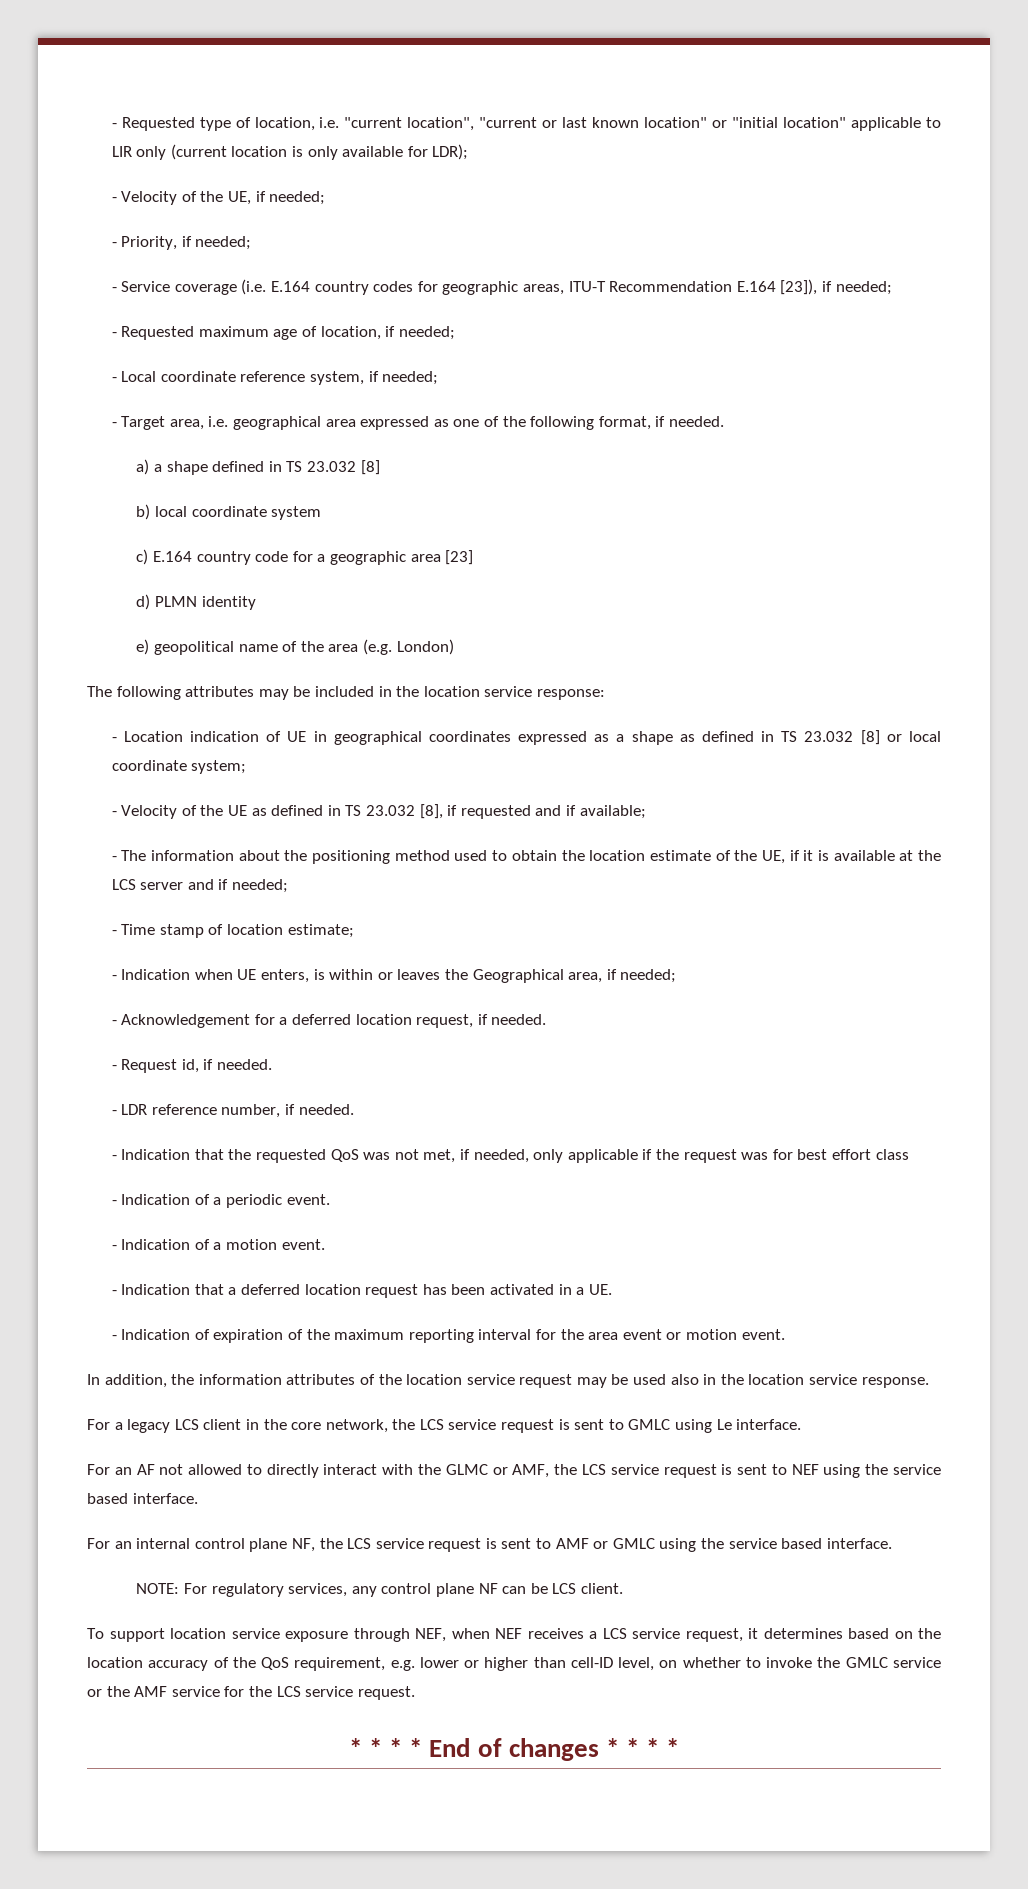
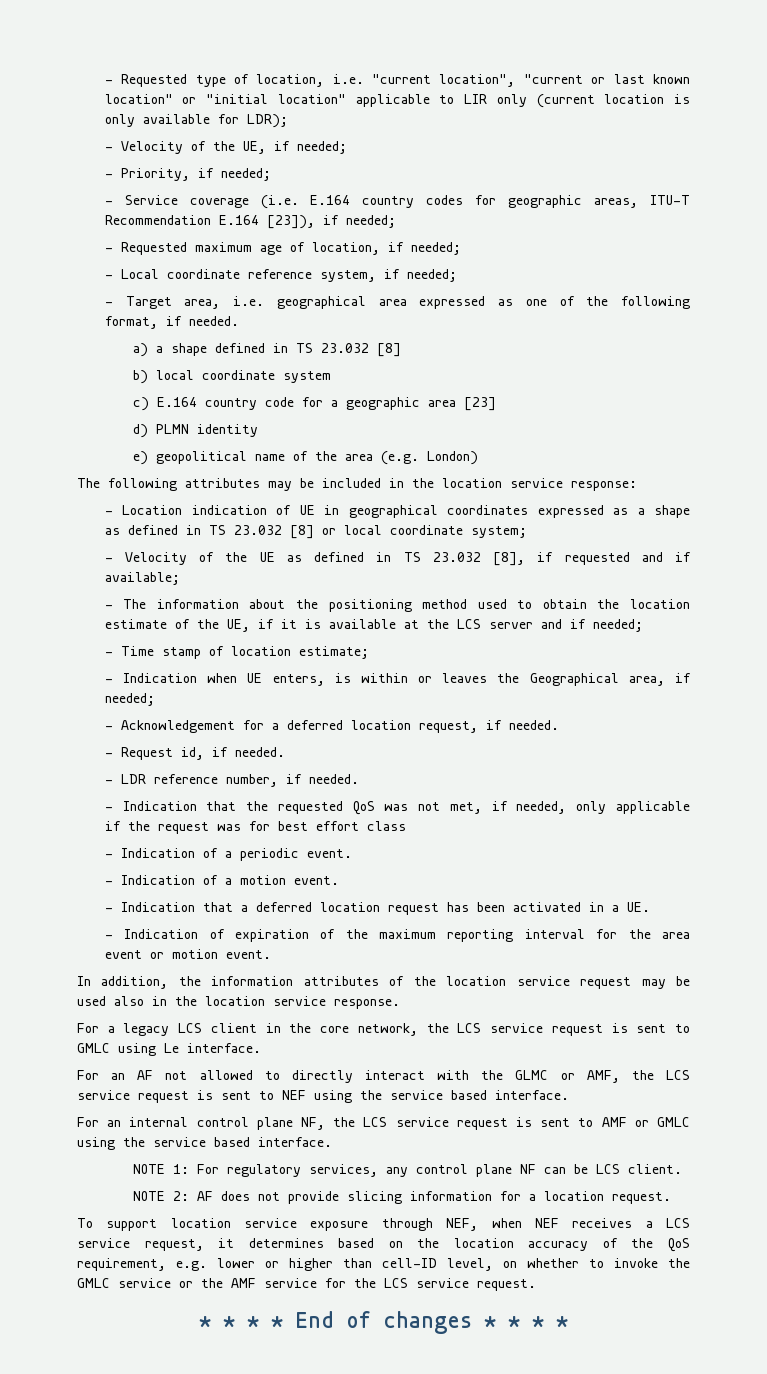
- NOTE: For regulatory services, any control plane NF can be LCS client.
+ NOTE 1: For regulatory services, any control plane NF can be LCS client.
+ NOTE 2: AF does not provide slicing information for a location request.

